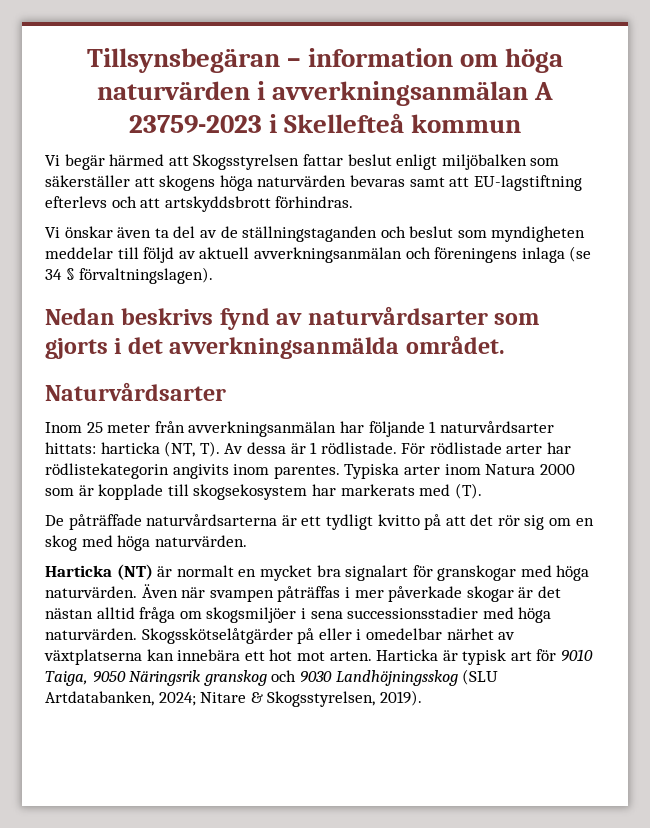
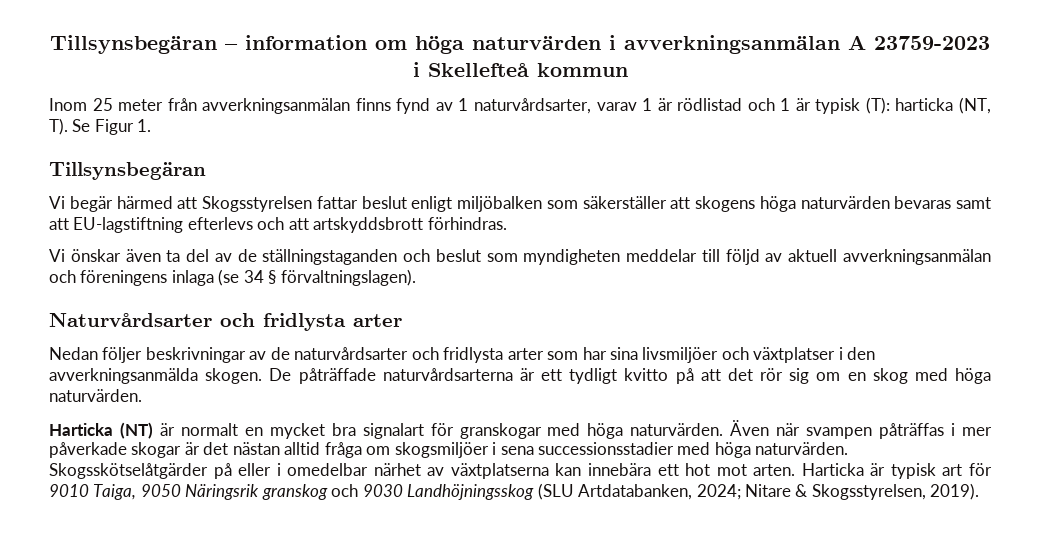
+ Inom 25 meter från avverkningsanmälan finns fynd av 1 naturvårdsarter, varav 1 är rödlistad och 1 är typisk (T): harticka (NT, T). Se Figur 1.
+ Tillsynsbegäran
- Nedan beskrivs fynd av naturvårdsarter som gjorts i det avverkningsanmälda området.
- Naturvårdsarter
- Inom 25 meter från avverkningsanmälan har följande 1 naturvårdsarter hittats: harticka (NT, T). Av dessa är 1 rödlistade. För rödlistade arter har rödlistekategorin angivits inom parentes. Typiska arter inom Natura 2000 som är kopplade till skogsekosystem har markerats med (T).
- De påträffade naturvårdsarterna är ett tydligt kvitto på att det rör sig om en skog med höga naturvärden.
+ Naturvårdsarter och fridlysta arter
+ Nedan följer beskrivningar av de naturvårdsarter och fridlysta arter som har sina livsmiljöer och växtplatser i den avverkningsanmälda skogen. De påträffade naturvårdsarterna är ett tydligt kvitto på att det rör sig om en skog med höga naturvärden.

